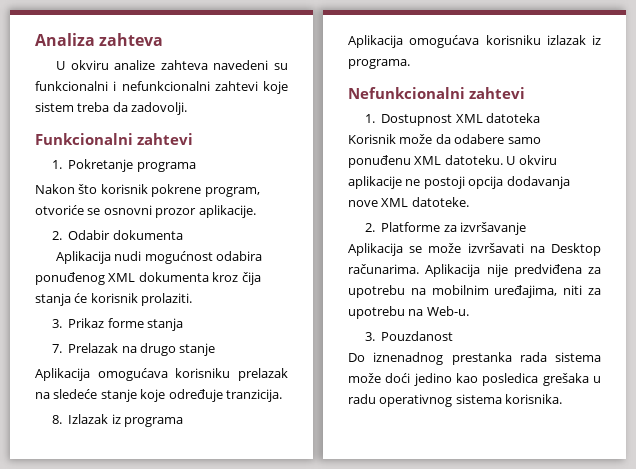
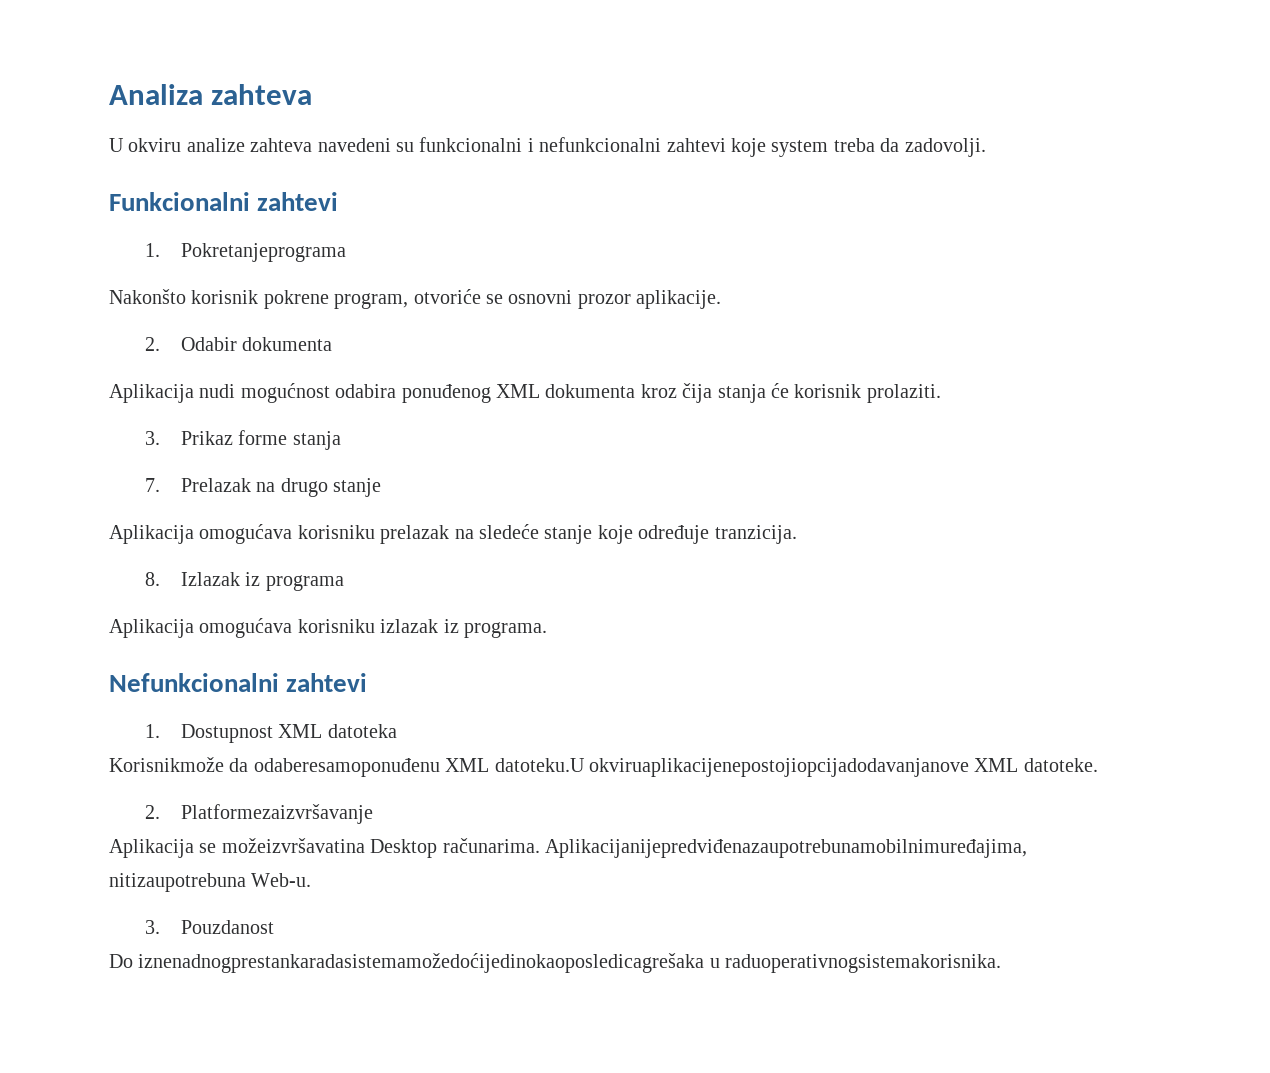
- U okviru analize zahteva navedeni su funkcionalni i nefunkcionalni zahtevi koje sistem treba da zadovolji.
+ U okviru analize zahteva navedeni su funkcionalni i nefunkcionalni zahtevi koje system treba da zadovolji.
- 1. Pokretanje programa
- Nakon što korisnik pokrene program, otvoriće se osnovni prozor aplikacije.
+ 1. Pokretanjeprograma
+ Nakonšto korisnik pokrene program, otvoriće se osnovni prozor aplikacije.
- Korisnik može da odabere samo ponuđenu XML datoteku. U okviru aplikacije ne postoji opcija dodavanja nove XML datoteke.
+ Korisnikmože da odaberesamoponuđenu XML datoteku.U okviruaplikacijenepostojiopcijadodavanjanove XML datoteke.
- 2. Platforme za izvršavanje
+ 2. Platformezaizvršavanje
- Aplikacija se može izvršavati na Desktop računarima. Aplikacija nije predviđena za upotrebu na mobilnim uređajima, niti za upotrebu na Web-u.
+ Aplikacija se možeizvršavatina Desktop računarima. Aplikacijanijepredviđenazaupotrebunamobilnimuređajima, nitizaupotrebuna Web-u.
  3. Pouzdanost
- Do iznenadnog prestanka rada sistema može doći jedino kao posledica grešaka u radu operativnog sistema korisnika.
+ Do iznenadnogprestankaradasistemamožedoćijedinokaoposledicagrešaka u raduoperativnogsistemakorisnika.

